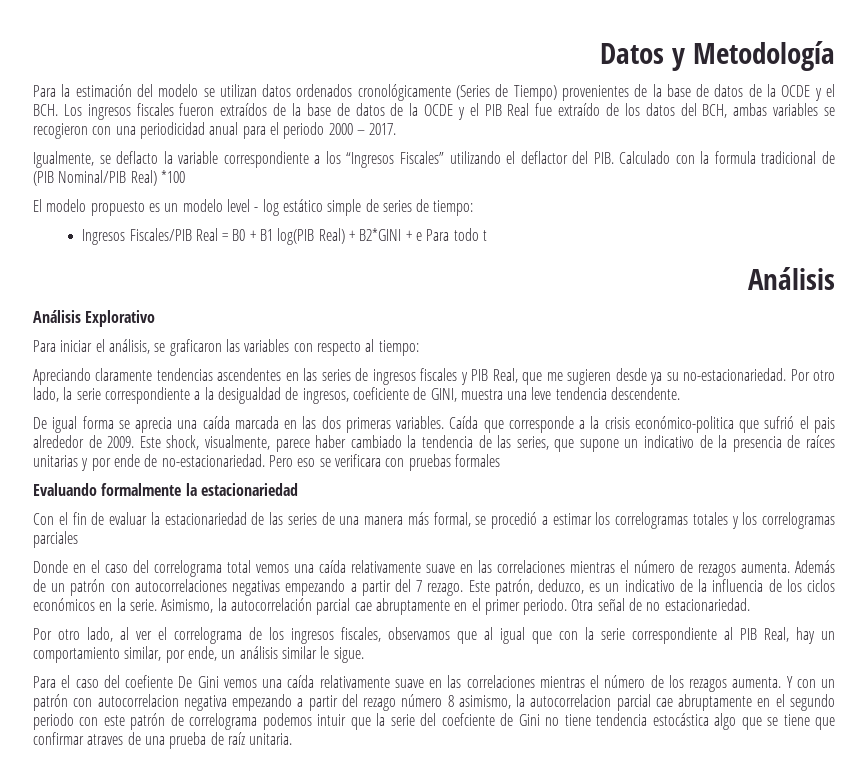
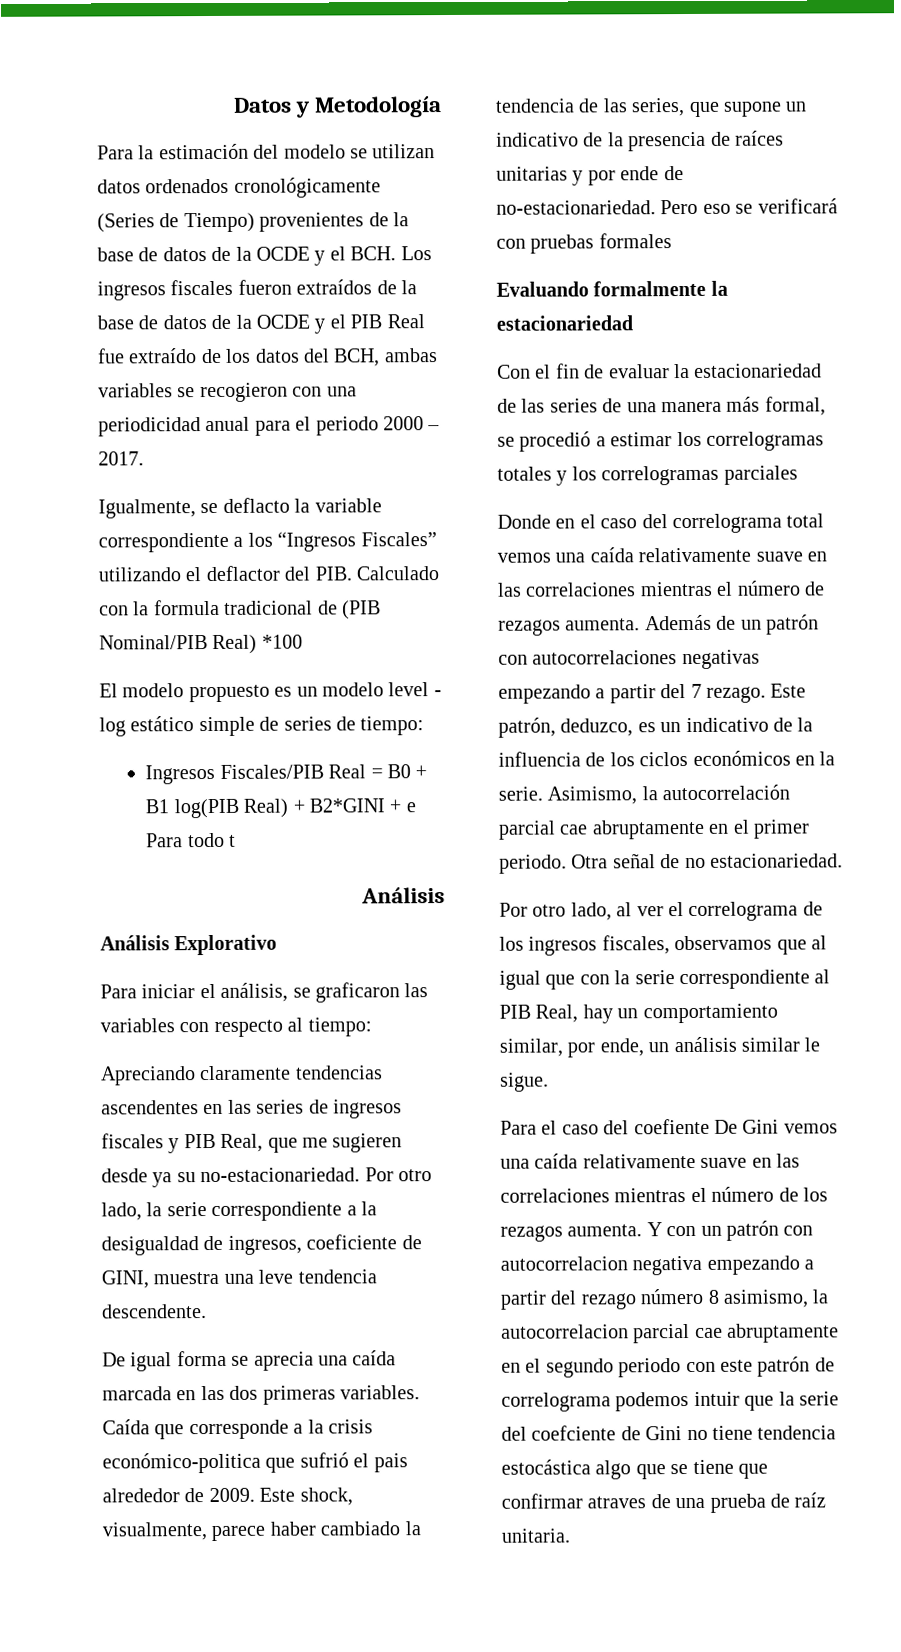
- Pero eso se verificara con pruebas formales
+ Pero eso se verificará con pruebas formales

